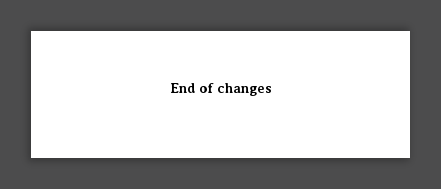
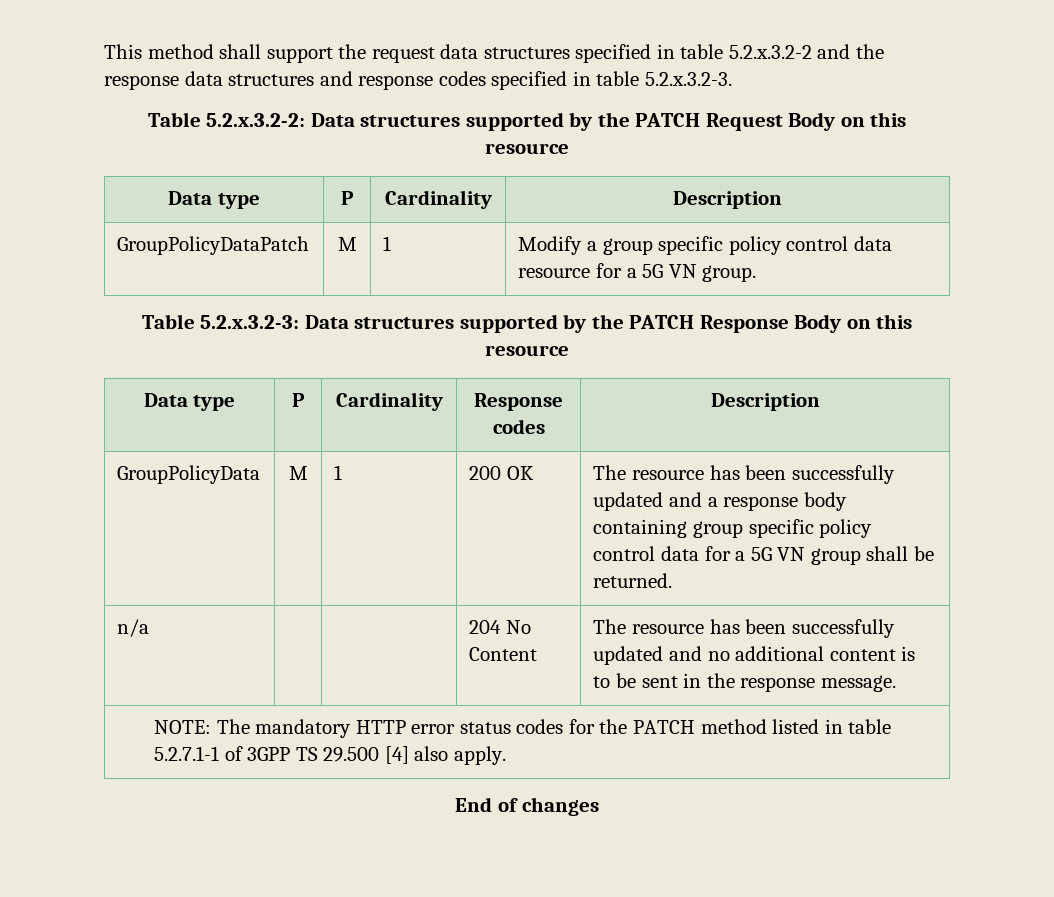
+ This method shall support the request data structures specified in table 5.2.x.3.2-2 and the response data structures and response codes specified in table 5.2.x.3.2-3.
+ Table 5.2.x.3.2-2: Data structures supported by the PATCH Request Body on this resource
+ Data type | P | Cardinality | Description
+ GroupPolicyDataPatch | M | 1 | Modify a group specific policy control data resource for a 5G VN group.
+ Table 5.2.x.3.2-3: Data structures supported by the PATCH Response Body on this resource
+ Data type | P | Cardinality | Response codes | Description
+ GroupPolicyData | M | 1 | 200 OK | The resource has been successfully updated and a response body containing group specific policy control data for a 5G VN group shall be returned.
+ n/a | | | 204 No Content | The resource has been successfully updated and no additional content is to be sent in the response message.
+ NOTE: The mandatory HTTP error status codes for the PATCH method listed in table 5.2.7.1-1 of 3GPP TS 29.500 [4] also apply.

